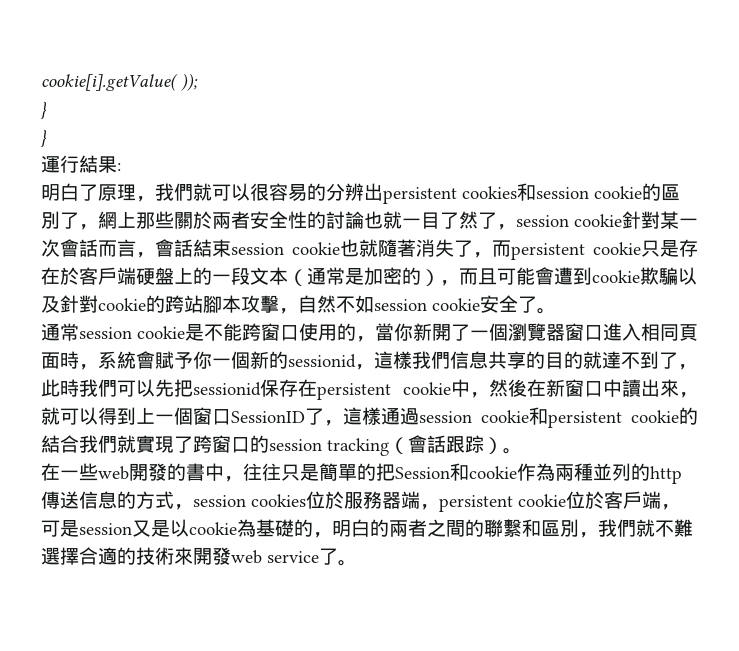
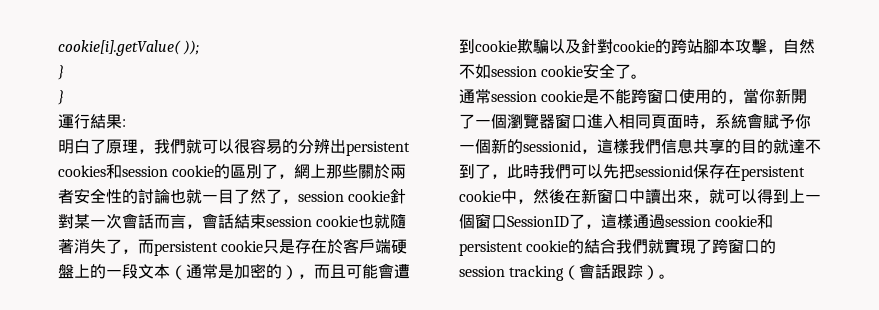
- 在一些web開發的書中，往往只是簡單的把Session和cookie作為兩種並列的http傳送信息的方式，session cookies位於服務器端，persistent cookie位於客戶端，可是session又是以cookie為基礎的，明白的兩者之間的聯繫和區別，我們就不難選擇合適的技術來開發web service了。

